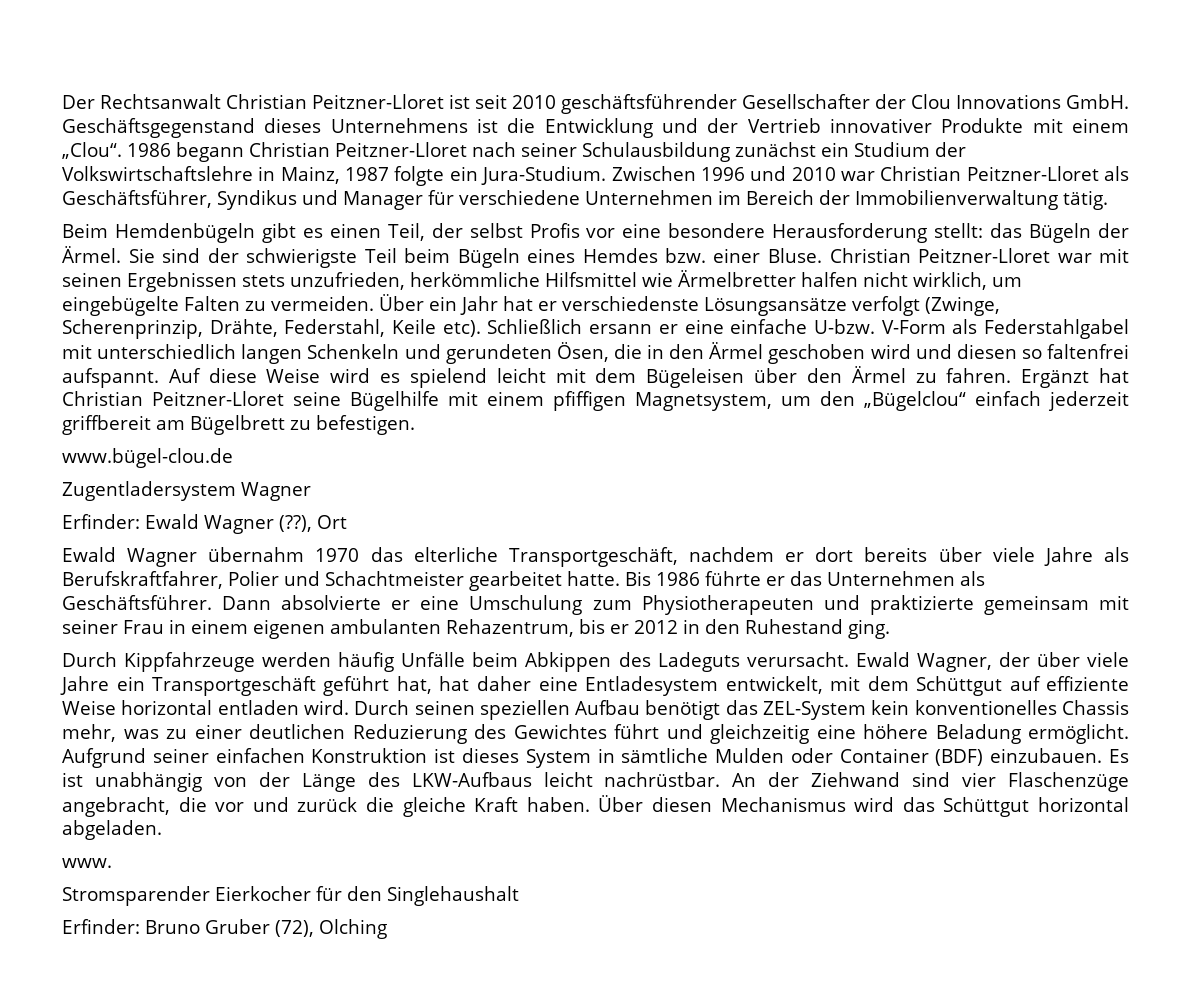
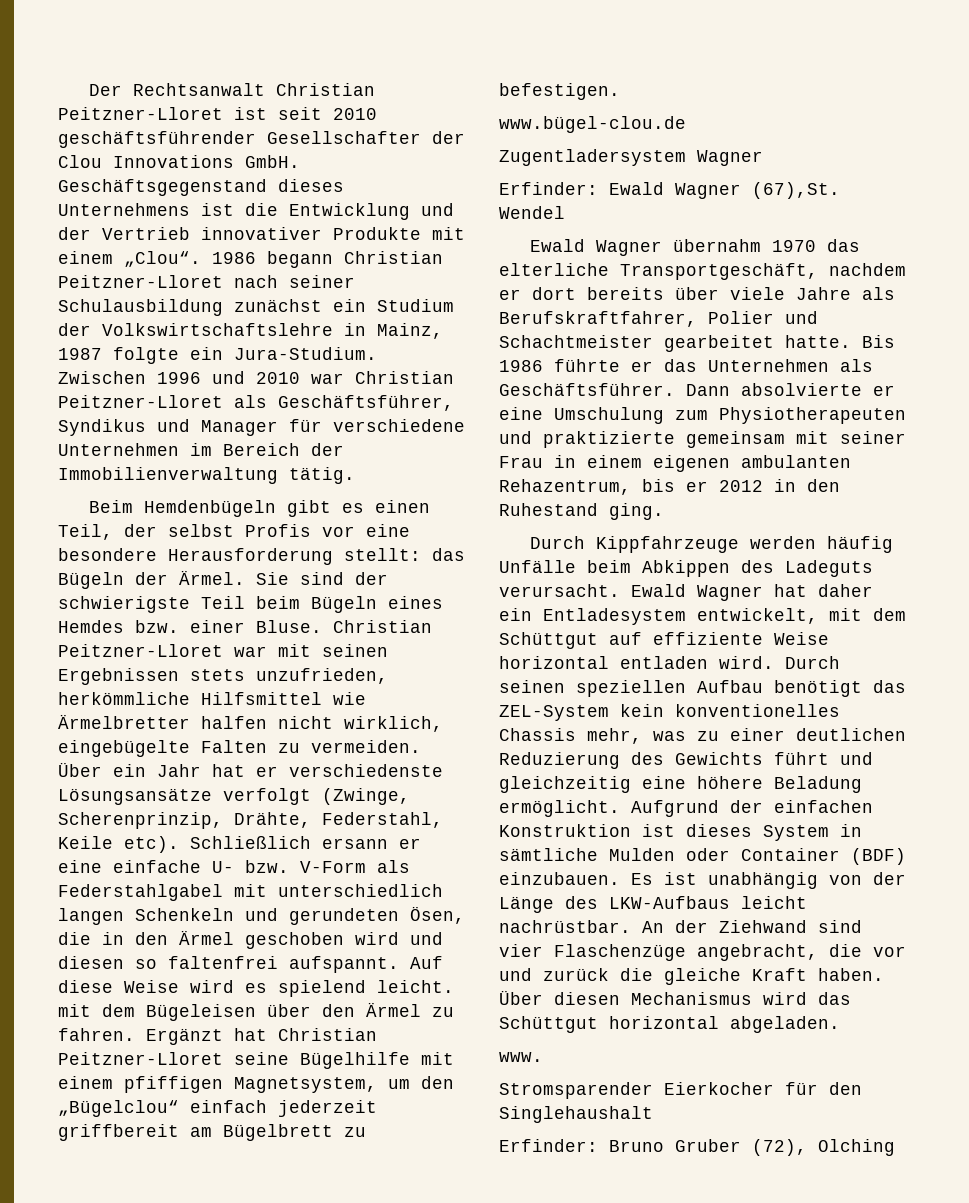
- Christian Peitzner-Lloret war mit seinen Ergebnissen stets unzufrieden, herkömmliche Hilfsmittel wie Ärmelbretter halfen nicht wirklich, um eingebügelte Falten zu vermeiden.
+ Christian Peitzner-Lloret war mit seinen Ergebnissen stets unzufrieden, herkömmliche Hilfsmittel wie Ärmelbretter halfen nicht wirklich, eingebügelte Falten zu vermeiden.
- Schließlich ersann er eine einfache U-bzw. V-Form als Federstahlgabel mit unterschiedlich langen Schenkeln und gerundeten Ösen, die in den Ärmel geschoben wird und diesen so faltenfrei aufspannt.
+ Schließlich ersann er eine einfache U- bzw. V-Form als Federstahlgabel mit unterschiedlich langen Schenkeln und gerundeten Ösen, die in den Ärmel geschoben wird und diesen so faltenfrei aufspannt.
- Auf diese Weise wird es spielend leicht mit dem Bügeleisen über den Ärmel zu fahren.
+ Auf diese Weise wird es spielend leicht. mit dem Bügeleisen über den Ärmel zu fahren.
- Erfinder: Ewald Wagner (??), Ort
+ Erfinder: Ewald Wagner (67),St. Wendel
- Ewald Wagner, der über viele Jahre ein Transportgeschäft geführt hat, hat daher eine Entladesystem entwickelt, mit dem Schüttgut auf effiziente Weise horizontal entladen wird.
+ Ewald Wagner hat daher ein Entladesystem entwickelt, mit dem Schüttgut auf effiziente Weise horizontal entladen wird.
- Durch seinen speziellen Aufbau benötigt das ZEL-System kein konventionelles Chassis mehr, was zu einer deutlichen Reduzierung des Gewichtes führt und gleichzeitig eine höhere Beladung ermöglicht.
+ Durch seinen speziellen Aufbau benötigt das ZEL-System kein konventionelles Chassis mehr, was zu einer deutlichen Reduzierung des Gewichts führt und gleichzeitig eine höhere Beladung ermöglicht.
- Aufgrund seiner einfachen Konstruktion ist dieses System in sämtliche Mulden oder Container (BDF) einzubauen.
+ Aufgrund der einfachen Konstruktion ist dieses System in sämtliche Mulden oder Container (BDF) einzubauen.

